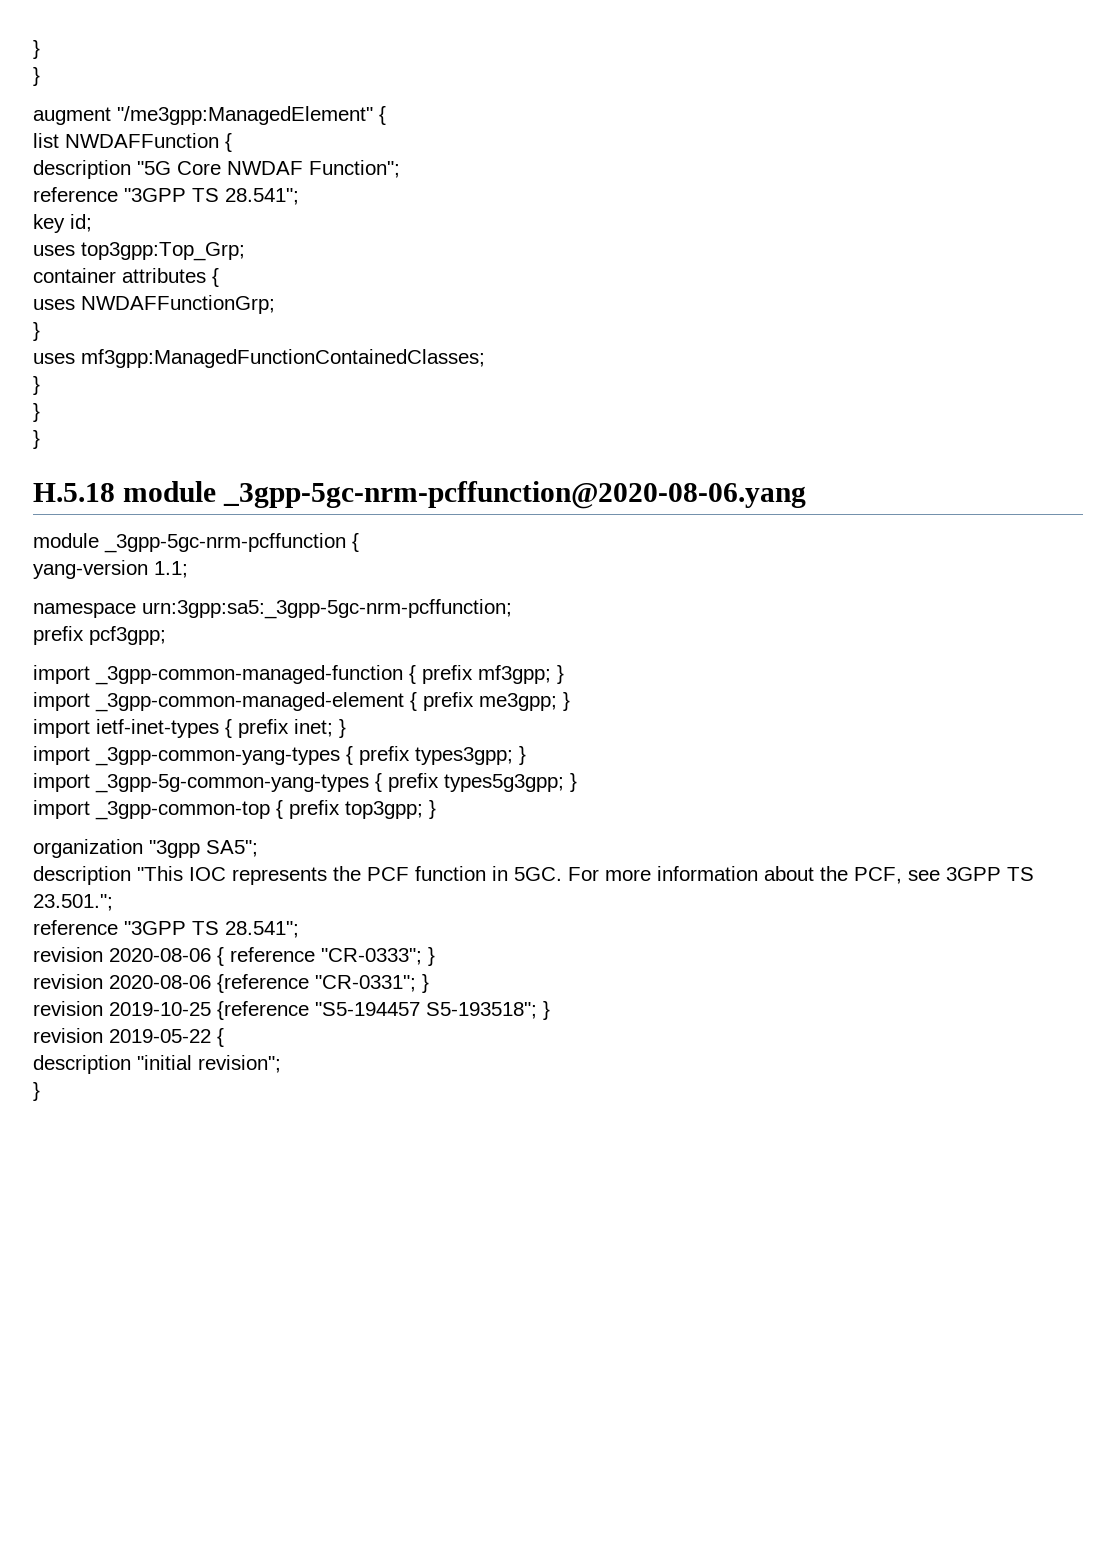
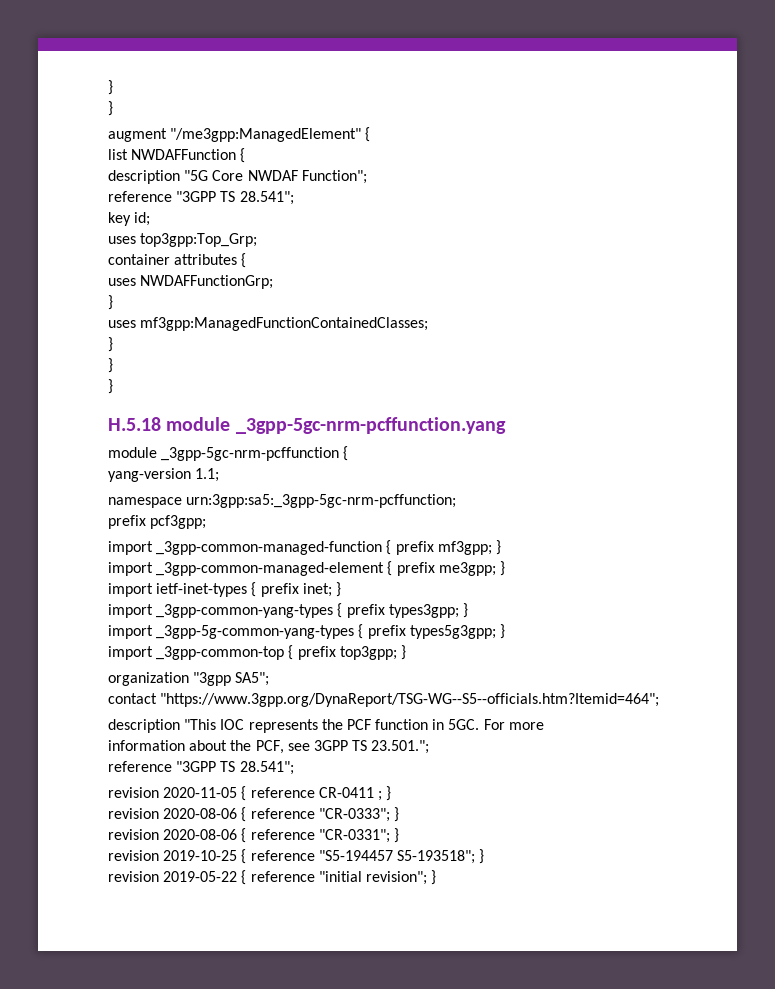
- H.5.18 module _3gpp-5gc-nrm-pcffunction@2020-08-06.yang
+ H.5.18 module _3gpp-5gc-nrm-pcffunction.yang
+ contact "https://www.3gpp.org/DynaReport/TSG-WG--S5--officials.htm?Itemid=464";
- For more information about the PCF, see 3GPP TS 23.501.";
+ For more
+ information about the PCF, see 3GPP TS 23.501.";
+ revision 2020-11-05 { reference CR-0411 ; }
- revision 2020-08-06 {reference "CR-0331"; }
+ revision 2020-08-06 { reference "CR-0331"; }
- revision 2019-10-25 {reference "S5-194457 S5-193518"; }
+ revision 2019-10-25 { reference "S5-194457 S5-193518"; }
- revision 2019-05-22 {
- description "initial revision";
- }
+ revision 2019-05-22 { reference "initial revision"; }

